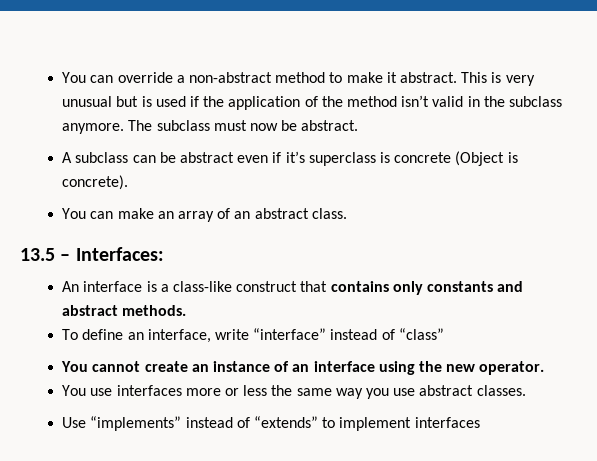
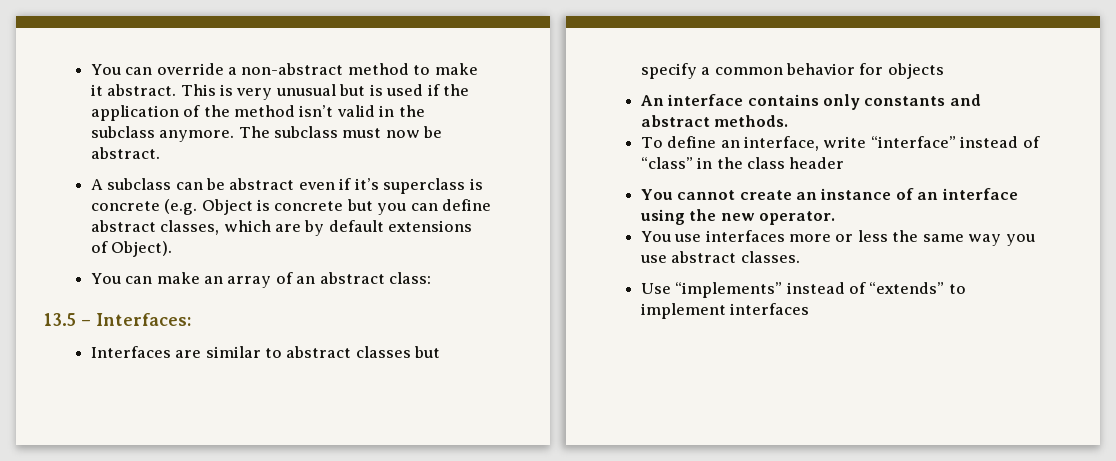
- A subclass can be abstract even if it’s superclass is concrete (Object is concrete).
+ A subclass can be abstract even if it’s superclass is concrete (e.g. Object is concrete but you can define abstract classes, which are by default extensions of Object).
- You can make an array of an abstract class.
+ You can make an array of an abstract class:
- An interface is a class-like construct that contains only constants and abstract methods.
+ Interfaces are similar to abstract classes but specify a common behavior for objects
+ An interface contains only constants and abstract methods.
- To define an interface, write “interface” instead of “class”
+ To define an interface, write “interface” instead of “class” in the class header

